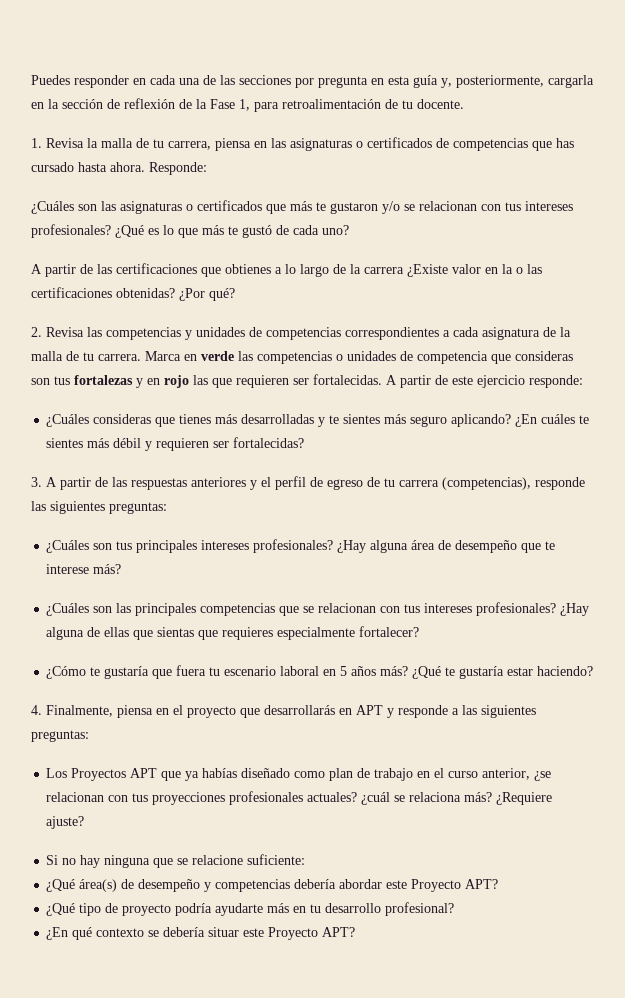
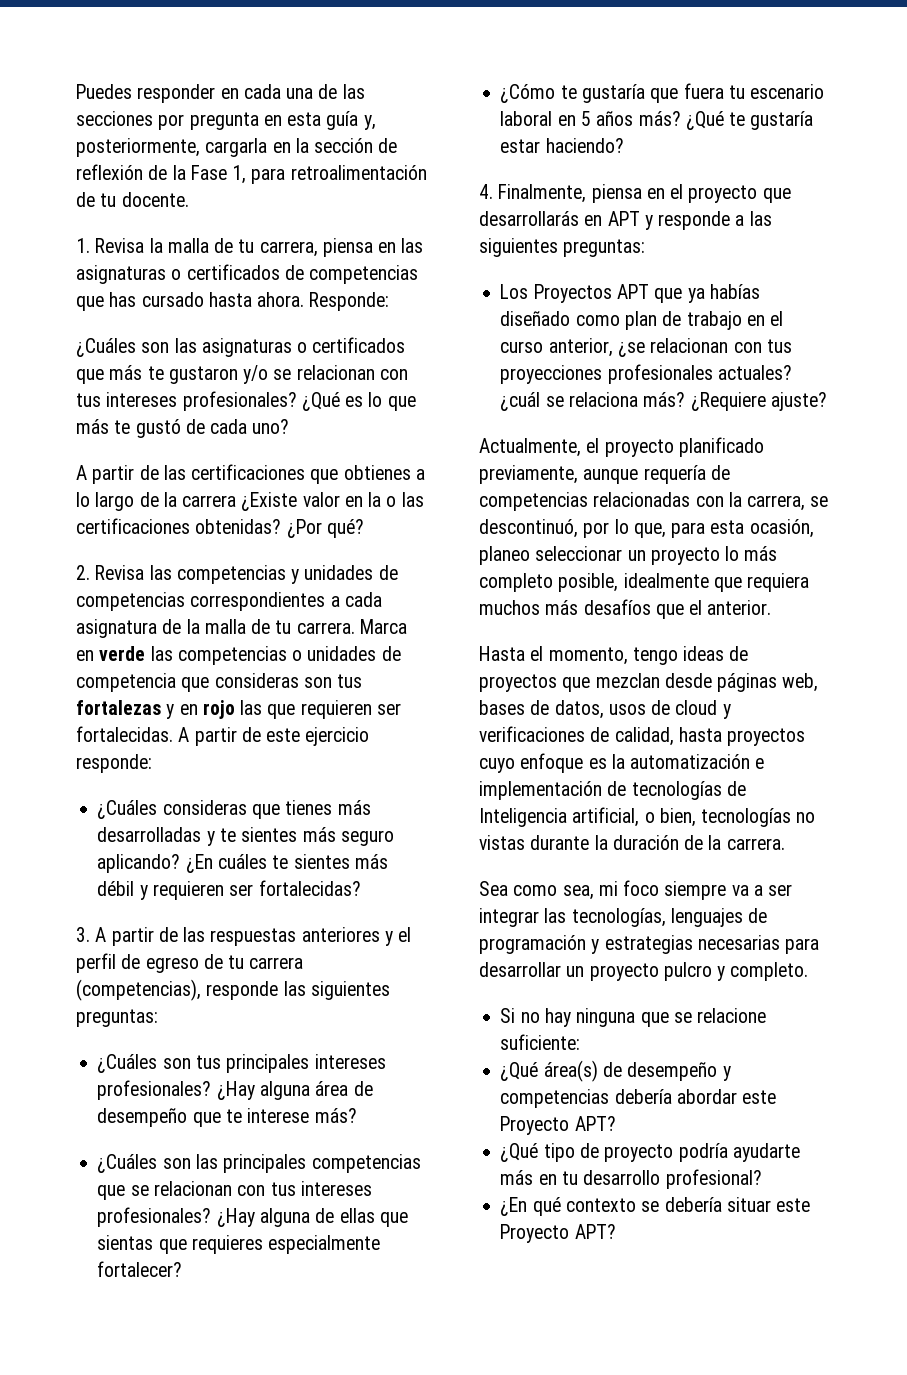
+ Actualmente, el proyecto planificado previamente, aunque requería de competencias relacionadas con la carrera, se descontinuó, por lo que, para esta ocasión, planeo seleccionar un proyecto lo más completo posible, idealmente que requiera muchos más desafíos que el anterior.
+ Hasta el momento, tengo ideas de proyectos que mezclan desde páginas web, bases de datos, usos de cloud y verificaciones de calidad, hasta proyectos cuyo enfoque es la automatización e implementación de tecnologías de Inteligencia artificial, o bien, tecnologías no vistas durante la duración de la carrera.
+ Sea como sea, mi foco siempre va a ser integrar las tecnologías, lenguajes de programación y estrategias necesarias para desarrollar un proyecto pulcro y completo.

